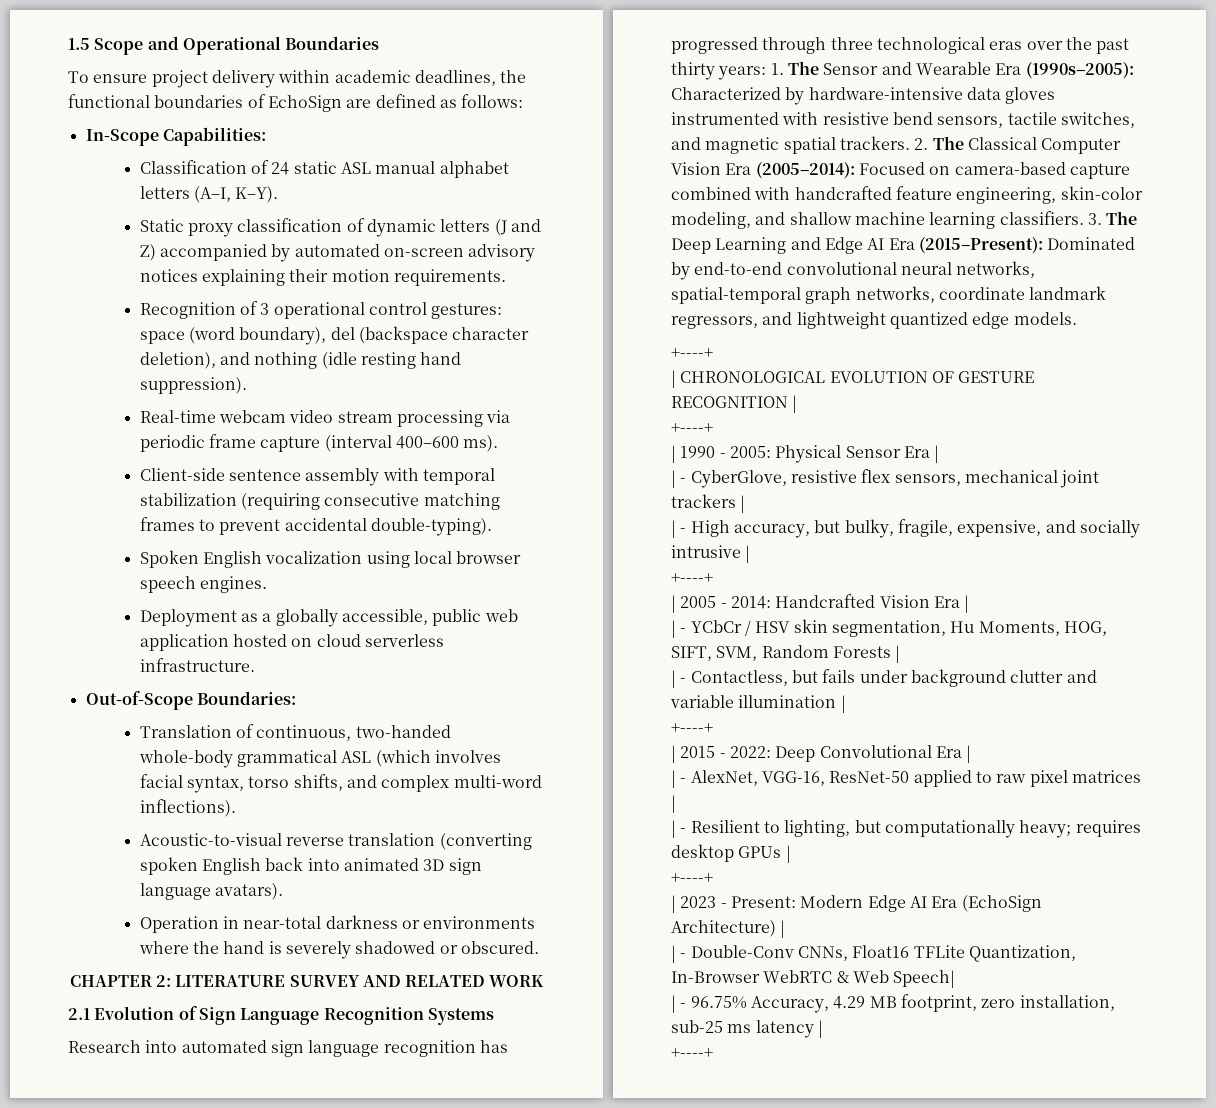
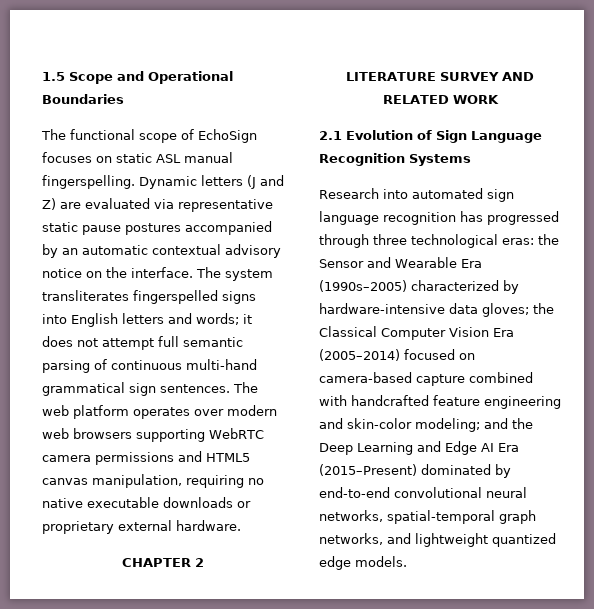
- To ensure project delivery within academic deadlines, the functional boundaries of EchoSign are defined as follows:
- In-Scope Capabilities:
- Classification of 24 static ASL manual alphabet letters (A–I, K–Y).
- Static proxy classification of dynamic letters (J and Z) accompanied by automated on-screen advisory notices explaining their motion requirements.
- Recognition of 3 operational control gestures: space (word boundary), del (backspace character deletion), and nothing (idle resting hand suppression).
- Real-time webcam video stream processing via periodic frame capture (interval 400–600 ms).
- Client-side sentence assembly with temporal stabilization (requiring consecutive matching frames to prevent accidental double-typing).
- Spoken English vocalization using local browser speech engines.
- Deployment as a globally accessible, public web application hosted on cloud serverless infrastructure.
- Out-of-Scope Boundaries:
- Translation of continuous, two-handed whole-body grammatical ASL (which involves facial syntax, torso shifts, and complex multi-word inflections).
- Acoustic-to-visual reverse translation (converting spoken English back into animated 3D sign language avatars).
- Operation in near-total darkness or environments where the hand is severely shadowed or obscured.
+ The functional scope of EchoSign focuses on static ASL manual fingerspelling. Dynamic letters (J and Z) are evaluated via representative static pause postures accompanied by an automatic contextual advisory notice on the interface. The system transliterates fingerspelled signs into English letters and words; it does not attempt full semantic parsing of continuous multi-hand grammatical sign sentences. The web platform operates over modern web browsers supporting WebRTC camera permissions and HTML5 canvas manipulation, requiring no native executable downloads or proprietary external hardware.
- CHAPTER 2: LITERATURE SURVEY AND RELATED WORK
+ CHAPTER 2
+ LITERATURE SURVEY AND RELATED WORK
- Research into automated sign language recognition has progressed through three technological eras over the past thirty years: 1. The Sensor and Wearable Era (1990s–2005): Characterized by hardware-intensive data gloves instrumented with resistive bend sensors, tactile switches, and magnetic spatial trackers. 2. The Classical Computer Vision Era (2005–2014): Focused on camera-based capture combined with handcrafted feature engineering, skin-color modeling, and shallow machine learning classifiers. 3. The Deep Learning and Edge AI Era (2015–Present): Dominated by end-to-end convolutional neural networks, spatial-temporal graph networks, coordinate landmark regressors, and lightweight quantized edge models.
- +----+
- | CHRONOLOGICAL EVOLUTION OF GESTURE RECOGNITION |
- +----+
- | 1990 - 2005: Physical Sensor Era |
- | - CyberGlove, resistive flex sensors, mechanical joint trackers |
- | - High accuracy, but bulky, fragile, expensive, and socially intrusive |
- +----+
- | 2005 - 2014: Handcrafted Vision Era |
- | - YCbCr / HSV skin segmentation, Hu Moments, HOG, SIFT, SVM, Random Forests |
- | - Contactless, but fails under background clutter and variable illumination |
- +----+
- | 2015 - 2022: Deep Convolutional Era |
- | - AlexNet, VGG-16, ResNet-50 applied to raw pixel matrices |
- | - Resilient to lighting, but computationally heavy; requires desktop GPUs |
- +----+
- | 2023 - Present: Modern Edge AI Era (EchoSign Architecture) |
- | - Double-Conv CNNs, Float16 TFLite Quantization, In-Browser WebRTC & Web Speech|
- | - 96.75% Accuracy, 4.29 MB footprint, zero installation, sub-25 ms latency |
- +----+
+ Research into automated sign language recognition has progressed through three technological eras: the Sensor and Wearable Era (1990s–2005) characterized by hardware-intensive data gloves; the Classical Computer Vision Era (2005–2014) focused on camera-based capture combined with handcrafted feature engineering and skin-color modeling; and the Deep Learning and Edge AI Era (2015–Present) dominated by end-to-end convolutional neural networks, spatial-temporal graph networks, and lightweight quantized edge models.

